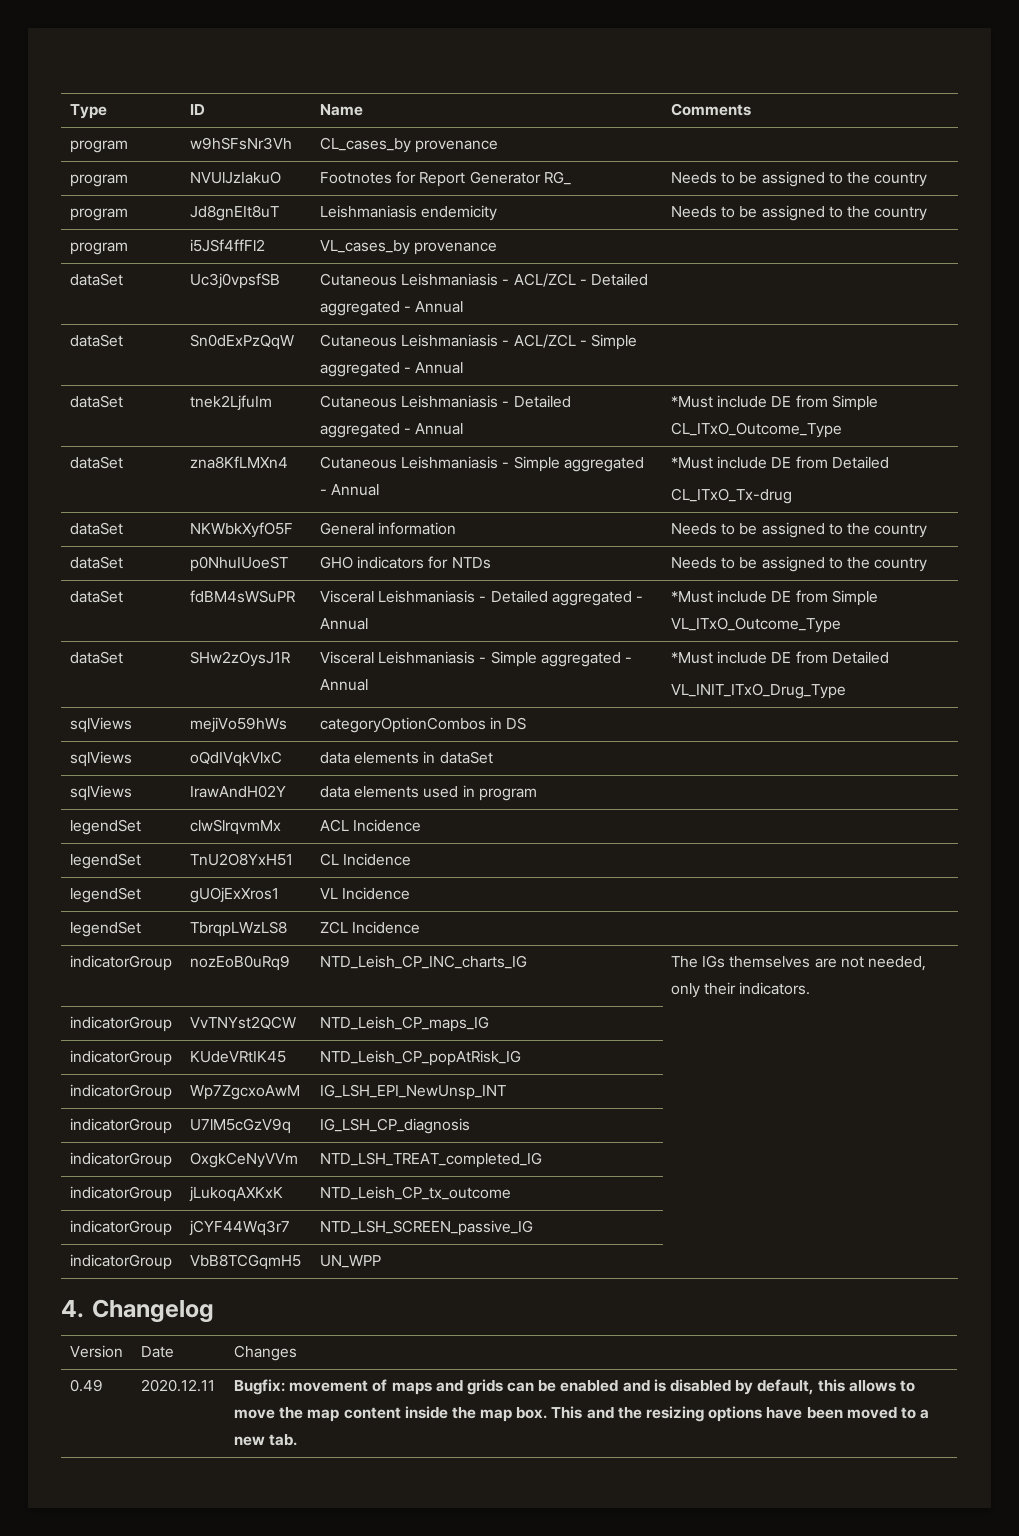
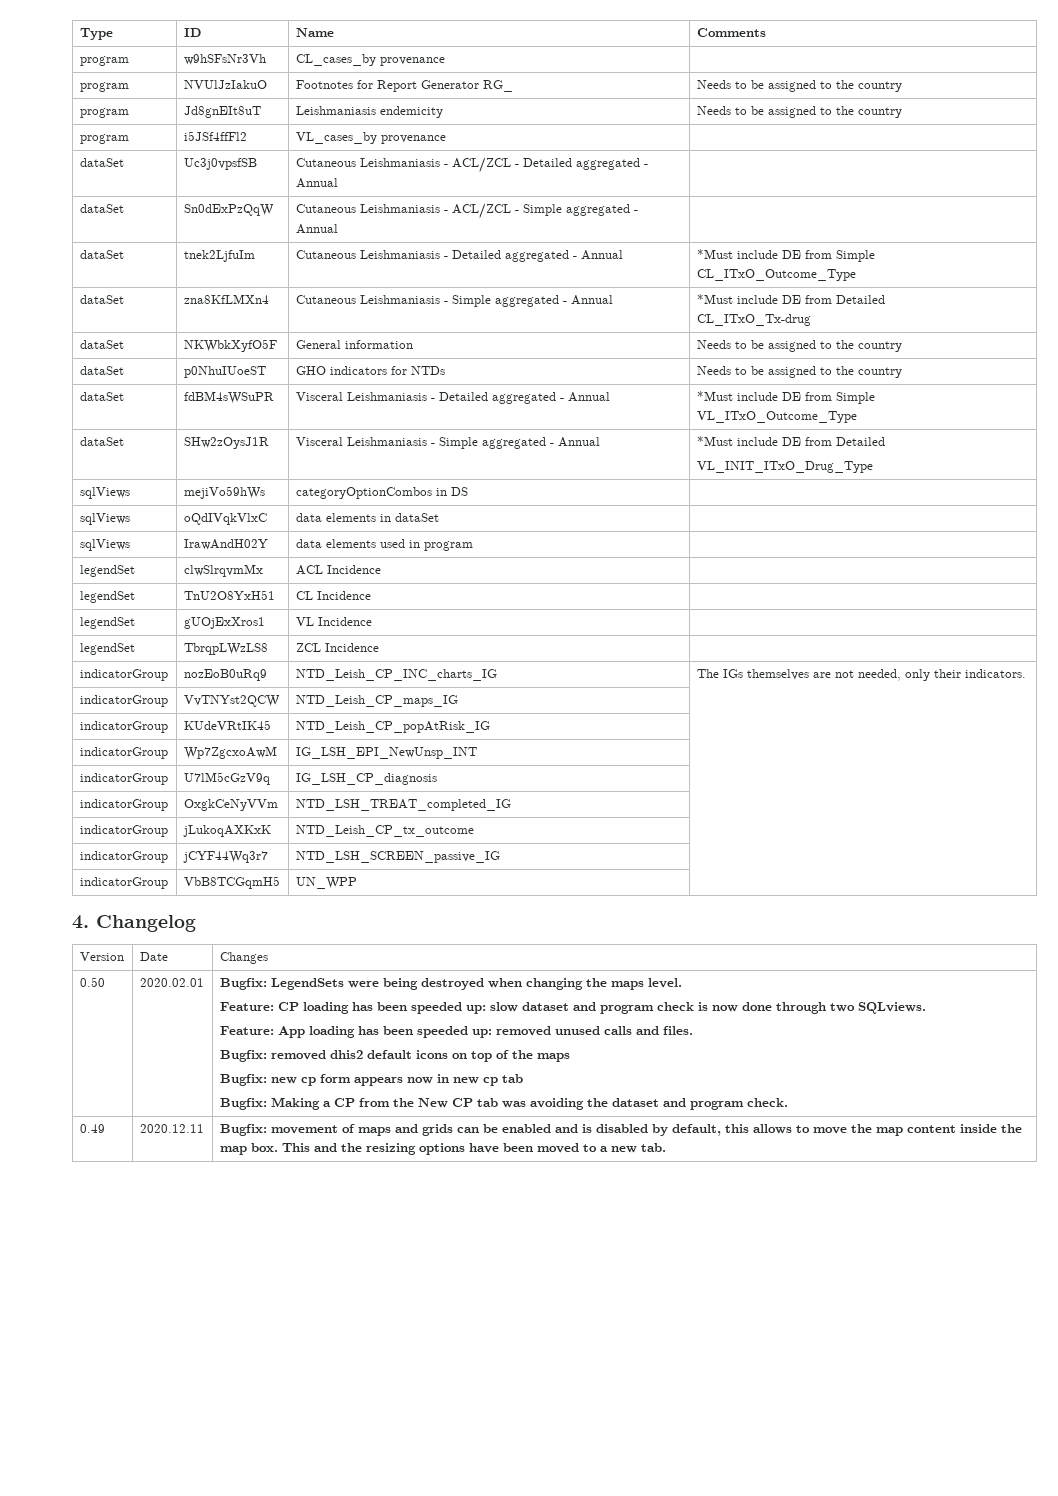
+ 0.50 | 2020.02.01 | Bugfix: LegendSets were being destroyed when changing the maps level.
+ Feature: CP loading has been speeded up: slow dataset and program check is now done through two SQLviews.
+ Feature: App loading has been speeded up: removed unused calls and files.
+ Bugfix: removed dhis2 default icons on top of the maps
+ Bugfix: new cp form appears now in new cp tab
+ Bugfix: Making a CP from the New CP tab was avoiding the dataset and program check.

